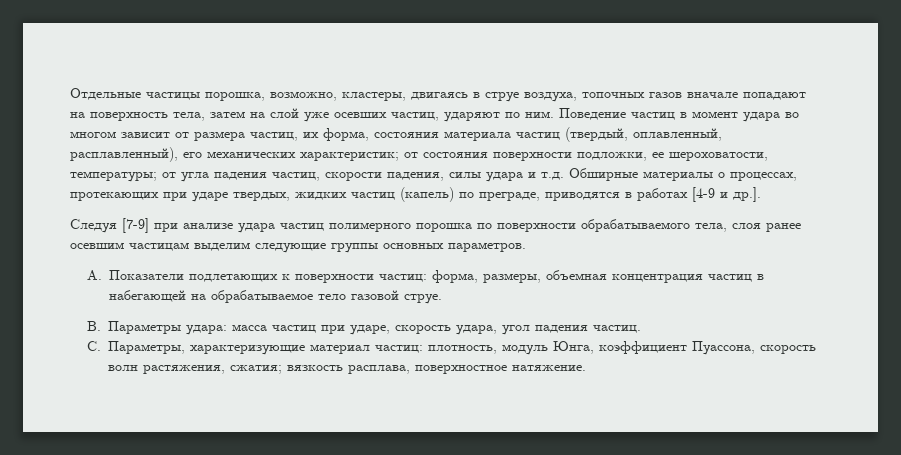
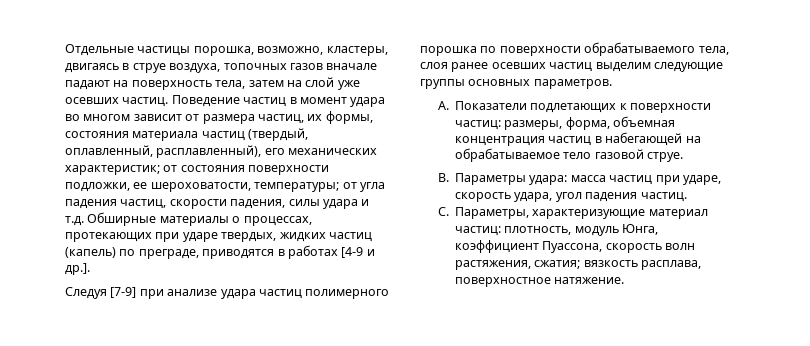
- Отдельные частицы порошка, возможно, кластеры, двигаясь в струе воздуха, топочных газов вначале попадают на поверхность тела, затем на слой уже осевших частиц, ударяют по ним.
+ Отдельные частицы порошка, возможно, кластеры, двигаясь в струе воздуха, топочных газов вначале падают на поверхность тела, затем на слой уже осевших частиц.
- Поведение частиц в момент удара во многом зависит от размера частиц, их форма, состояния материала частиц (твердый, оплавленный, расплавленный), его механических характеристик; от состояния поверхности подложки, ее шероховатости, температуры; от угла падения частиц, скорости падения, силы удара и т.д. Обширные материалы о процессах, протекающих при ударе твердых, жидких частиц (капель) по преграде, приводятся в работах [4-9 и др.].
+ Поведение частиц в момент удара во многом зависит от размера частиц, их формы, состояния материала частиц (твердый, оплавленный, расплавленный), его механических характеристик; от состояния поверхности подложки, ее шероховатости, температуры; от угла падения частиц, скорости падения, силы удара и т.д. Обширные материалы о процессах, протекающих при ударе твердых, жидких частиц (капель) по преграде, приводятся в работах [4-9 и др.].
- Следуя [7-9] при анализе удара частиц полимерного порошка по поверхности обрабатываемого тела, слоя ранее осевшим частицам выделим следующие группы основных параметров.
+ Следуя [7-9] при анализе удара частиц полимерного порошка по поверхности обрабатываемого тела, слоя ранее осевших частиц выделим следующие группы основных параметров.
- A. Показатели подлетающих к поверхности частиц: форма, размеры, объемная концентрация частиц в набегающей на обрабатываемое тело газовой струе.
+ A. Показатели подлетающих к поверхности частиц: размеры, форма, объемная концентрация частиц в набегающей на обрабатываемое тело газовой струе.

